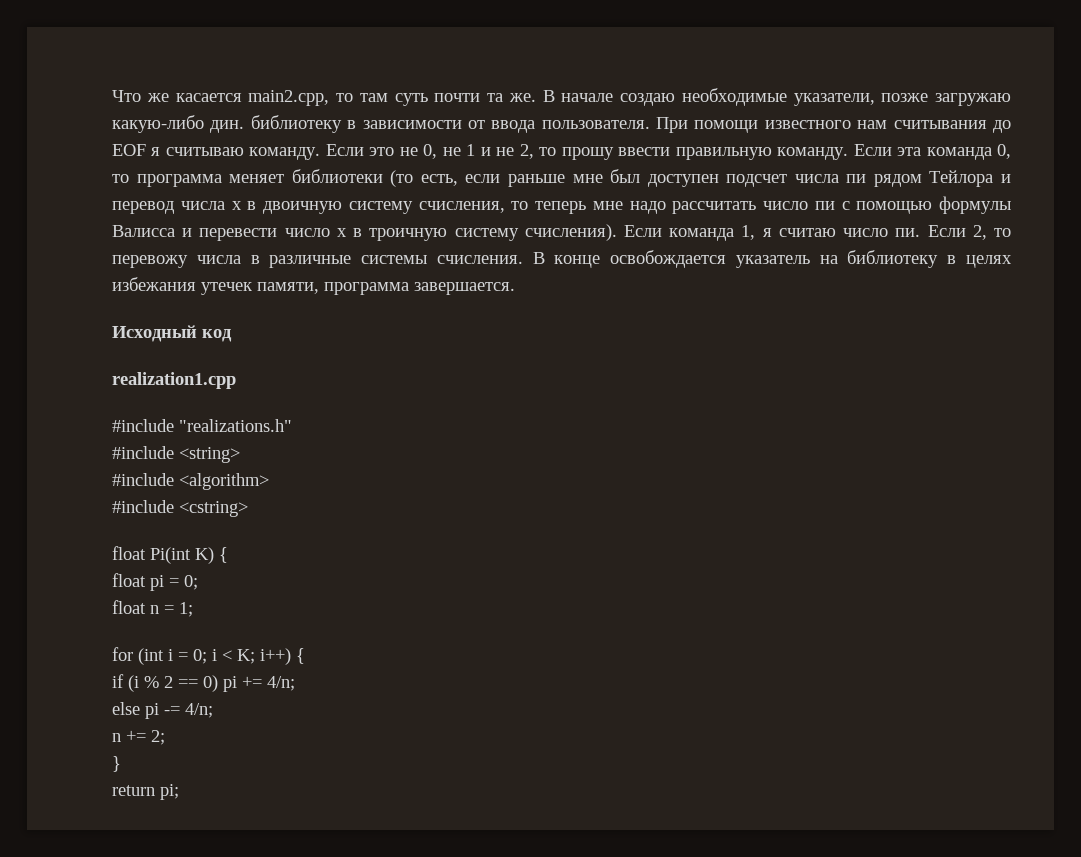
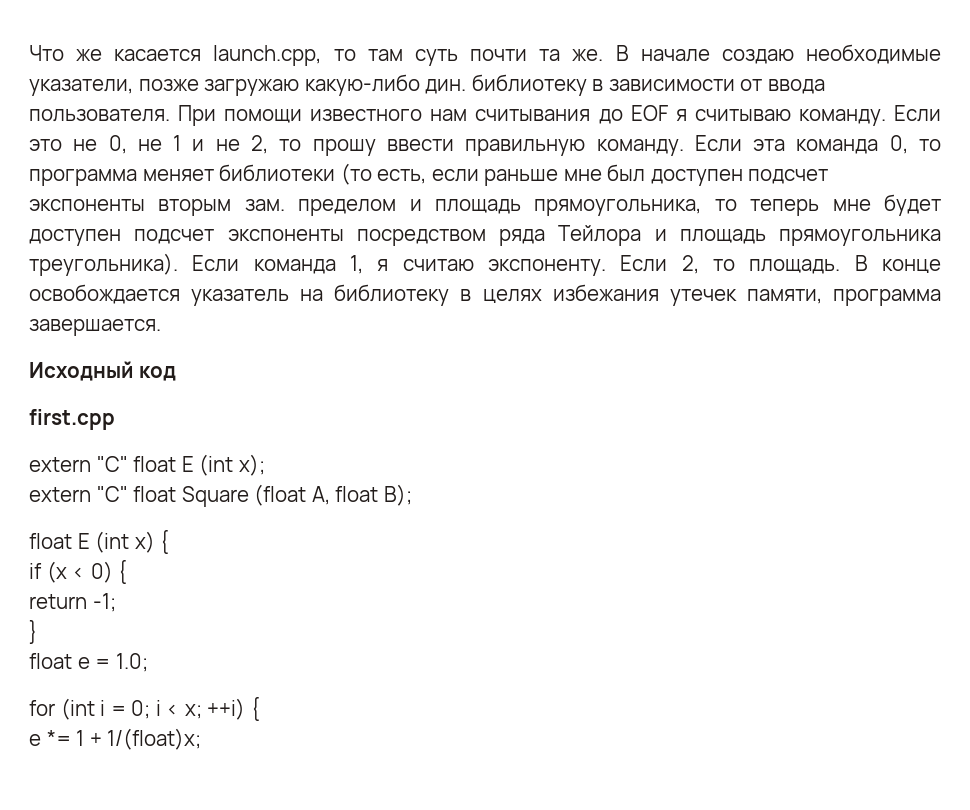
- Что же касается main2.cpp, то там суть почти та же.
+ Что же касается launch.cpp, то там суть почти та же.
- Если эта команда 0, то программа меняет библиотеки (то есть, если раньше мне был доступен подсчет числа пи рядом Тейлора и перевод числа x в двоичную систему счисления, то теперь мне надо рассчитать число пи с помощью формулы Валисса и перевести число x в троичную систему счисления).
+ Если эта команда 0, то программа меняет библиотеки (то есть, если раньше мне был доступен подсчет экспоненты вторым зам. пределом и площадь прямоугольника, то теперь мне будет доступен подсчет экспоненты посредством ряда Тейлора и площадь прямоугольника треугольника).
- Если команда 1, я считаю число пи.
+ Если команда 1, я считаю экспоненту.
- Если 2, то перевожу числа в различные системы счисления.
+ Если 2, то площадь.
- realization1.cpp
- #include "realizations.h"
- #include <string>
- #include <algorithm>
- #include <cstring>
- float Pi(int K) {
- float pi = 0;
- float n = 1;
+ first.cpp
+ extern "C" float E (int x);
+ extern "C" float Square (float A, float B);
+ float E (int x) {
+ if (x < 0) {
+ return -1;
+ }
+ float e = 1.0;
- for (int i = 0; i < K; i++) {
- if (i % 2 == 0) pi += 4/n;
- else pi -= 4/n;
- n += 2;
- }
- return pi;
+ for (int i = 0; i < x; ++i) {
+ e *= 1 + 1/(float)x;

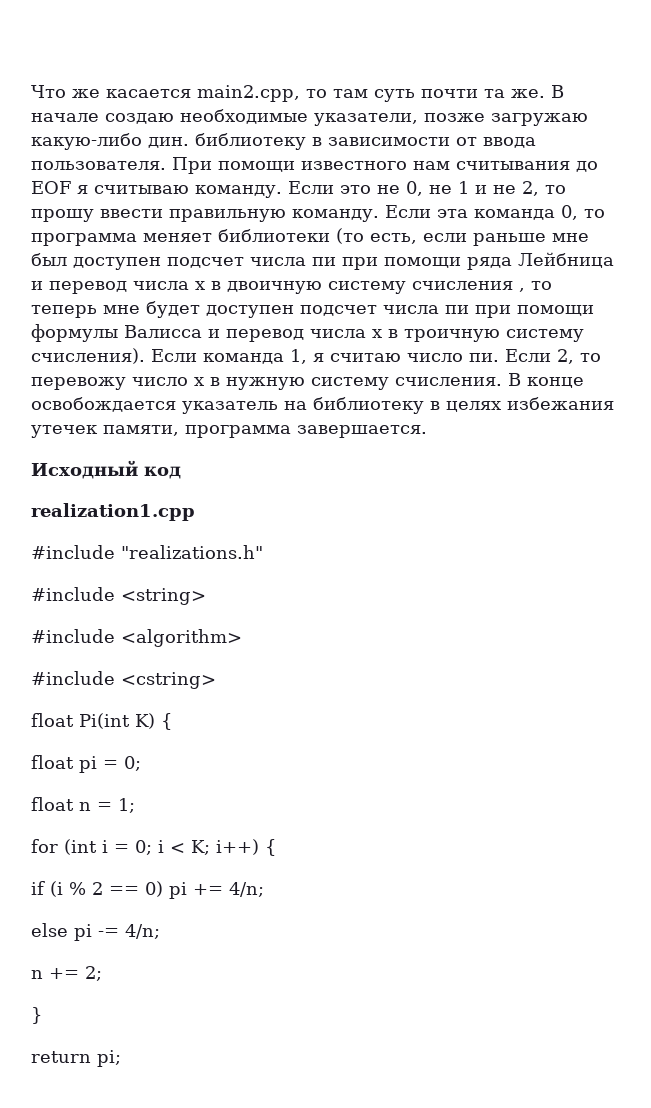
- Что же касается launch.cpp, то там суть почти та же.
+ Что же касается main2.cpp, то там суть почти та же.
- Если эта команда 0, то программа меняет библиотеки (то есть, если раньше мне был доступен подсчет экспоненты вторым зам. пределом и площадь прямоугольника, то теперь мне будет доступен подсчет экспоненты посредством ряда Тейлора и площадь прямоугольника треугольника).
+ Если эта команда 0, то программа меняет библиотеки (то есть, если раньше мне был доступен подсчет числа пи при помощи ряда Лейбница и перевод числа x в двоичную систему счисления , то теперь мне будет доступен подсчет числа пи при помощи формулы Валисса и перевод числа x в троичную систему счисления).
- Если команда 1, я считаю экспоненту.
+ Если команда 1, я считаю число пи.
- Если 2, то площадь.
+ Если 2, то перевожу число x в нужную систему счисления.
- first.cpp
- extern "C" float E (int x);
- extern "C" float Square (float A, float B);
- float E (int x) {
- if (x < 0) {
- return -1;
- }
- float e = 1.0;
+ realization1.cpp
+ #include "realizations.h"
+ #include <string>
+ #include <algorithm>
+ #include <cstring>
+ float Pi(int K) {
+ float pi = 0;
+ float n = 1;
- for (int i = 0; i < x; ++i) {
- e *= 1 + 1/(float)x;
+ for (int i = 0; i < K; i++) {
+ if (i % 2 == 0) pi += 4/n;
+ else pi -= 4/n;
+ n += 2;
+ }
+ return pi;

